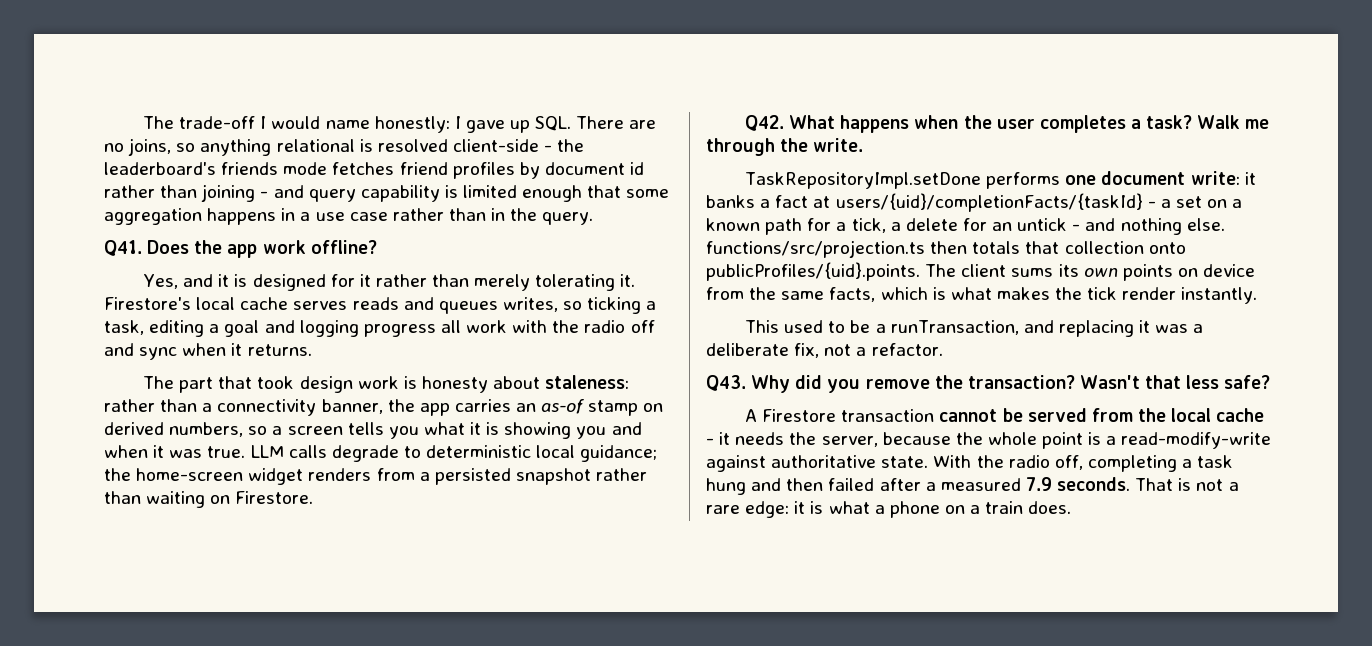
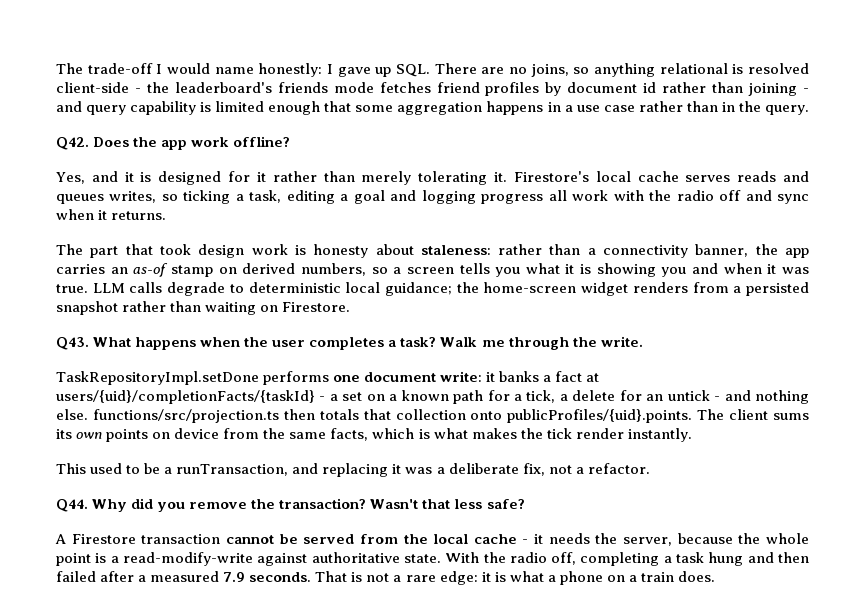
- Q41. Does the app work offline?
+ Q42. Does the app work offline?
- Q42. What happens when the user completes a task?
+ Q43. What happens when the user completes a task?
- Q43. Why did you remove the transaction?
+ Q44. Why did you remove the transaction?

